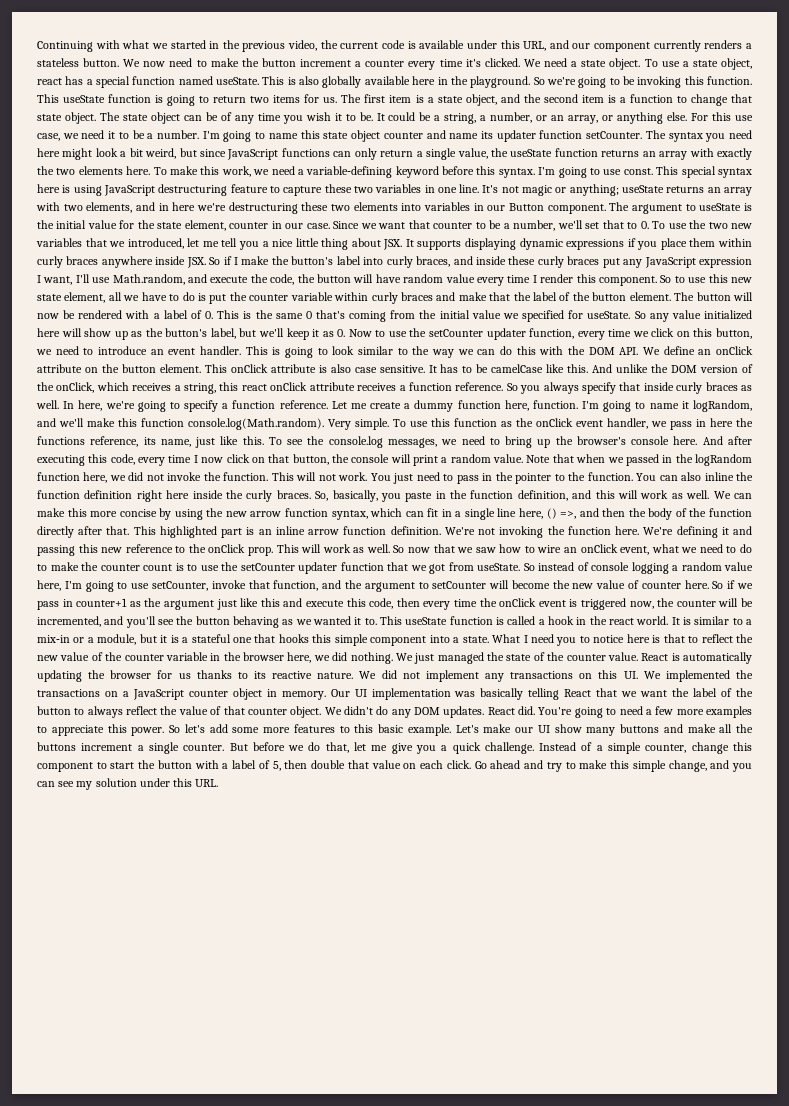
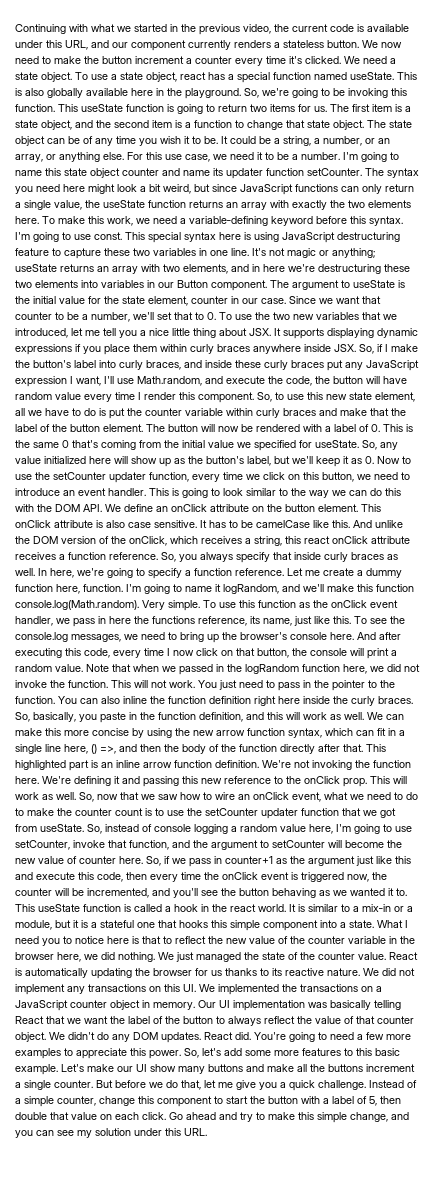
- So we're going to be invoking this function.
+ So, we're going to be invoking this function.
- Since we want that counter to be a number, we'll set that to 0. To use the two new variables that we introduced, let me tell you a nice little thing about JSX. It supports displaying dynamic expressions if you place them within curly braces anywhere inside JSX. So if I make the button's label into curly braces, and inside these curly braces put any JavaScript expression I want, I'll use Math.random, and execute the code, the button will have random value every time I render this component.
+ Since we want that counter to be a number, we'll set that to 0. To use the two new variables that we introduced, let me tell you a nice little thing about JSX. It supports displaying dynamic expressions if you place them within curly braces anywhere inside JSX. So, if I make the button's label into curly braces, and inside these curly braces put any JavaScript expression I want, I'll use Math.random, and execute the code, the button will have random value every time I render this component.
- So to use this new state element, all we have to do is put the counter variable within curly braces and make that the label of the button element.
+ So, to use this new state element, all we have to do is put the counter variable within curly braces and make that the label of the button element.
- So any value initialized here will show up as the button's label, but we'll keep it as 0. Now to use the setCounter updater function, every time we click on this button, we need to introduce an event handler.
+ So, any value initialized here will show up as the button's label, but we'll keep it as 0. Now to use the setCounter updater function, every time we click on this button, we need to introduce an event handler.
- So you always specify that inside curly braces as well.
+ So, you always specify that inside curly braces as well.
- So now that we saw how to wire an onClick event, what we need to do to make the counter count is to use the setCounter updater function that we got from useState.
+ So, now that we saw how to wire an onClick event, what we need to do to make the counter count is to use the setCounter updater function that we got from useState.
- So instead of console logging a random value here, I'm going to use setCounter, invoke that function, and the argument to setCounter will become the new value of counter here.
+ So, instead of console logging a random value here, I'm going to use setCounter, invoke that function, and the argument to setCounter will become the new value of counter here.
- So if we pass in counter+1 as the argument just like this and execute this code, then every time the onClick event is triggered now, the counter will be incremented, and you'll see the button behaving as we wanted it to.
+ So, if we pass in counter+1 as the argument just like this and execute this code, then every time the onClick event is triggered now, the counter will be incremented, and you'll see the button behaving as we wanted it to.
- So let's add some more features to this basic example.
+ So, let's add some more features to this basic example.

